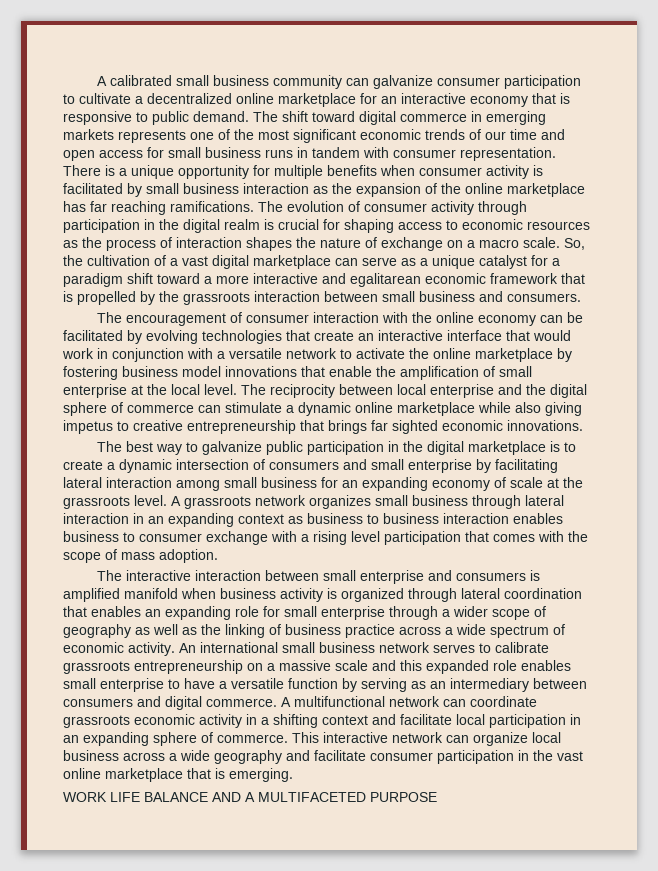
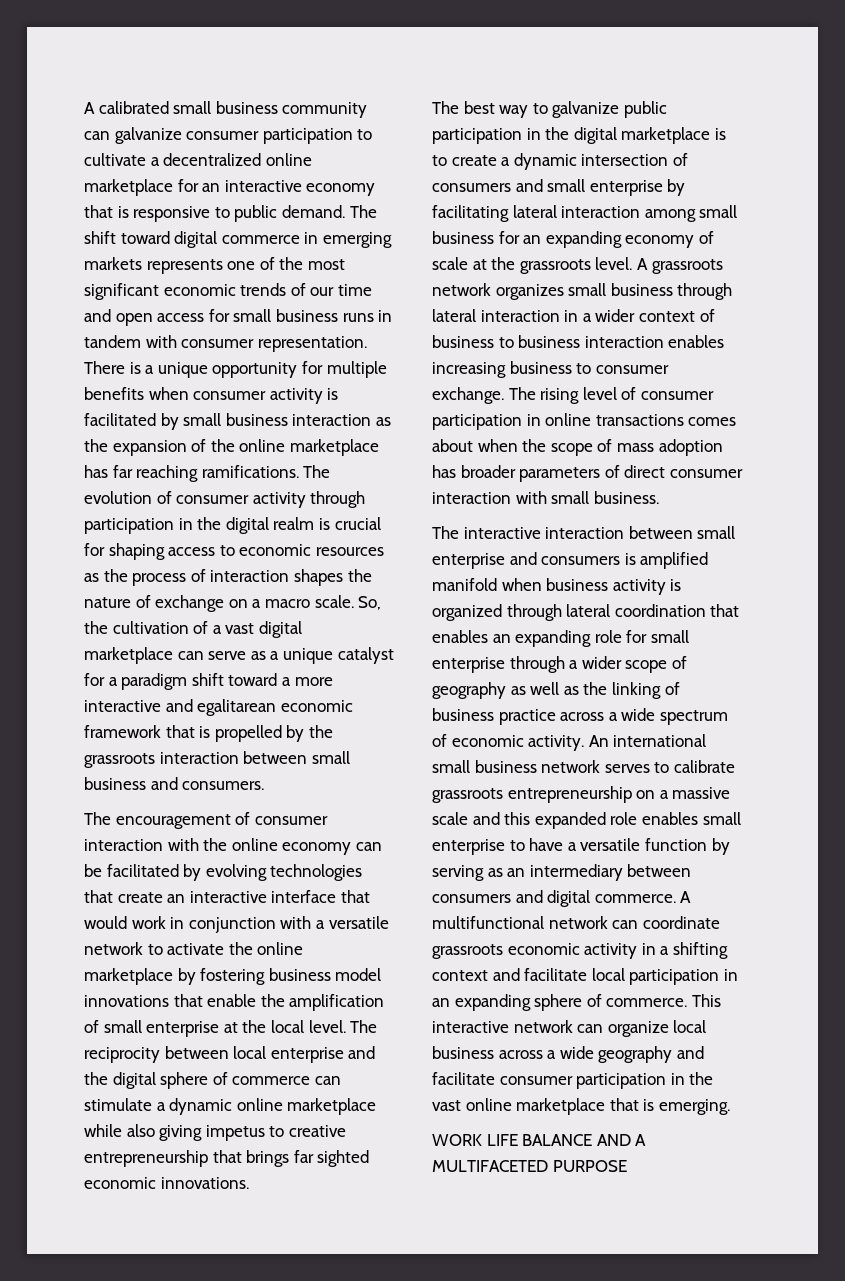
- A grassroots network organizes small business through lateral interaction in an expanding context as business to business interaction enables business to consumer exchange with a rising level participation that comes with the scope of mass adoption.
+ A grassroots network organizes small business through lateral interaction in a wider context of business to business interaction enables increasing business to consumer exchange. The rising level of consumer participation in online transactions comes about when the scope of mass adoption has broader parameters of direct consumer interaction with small business.

